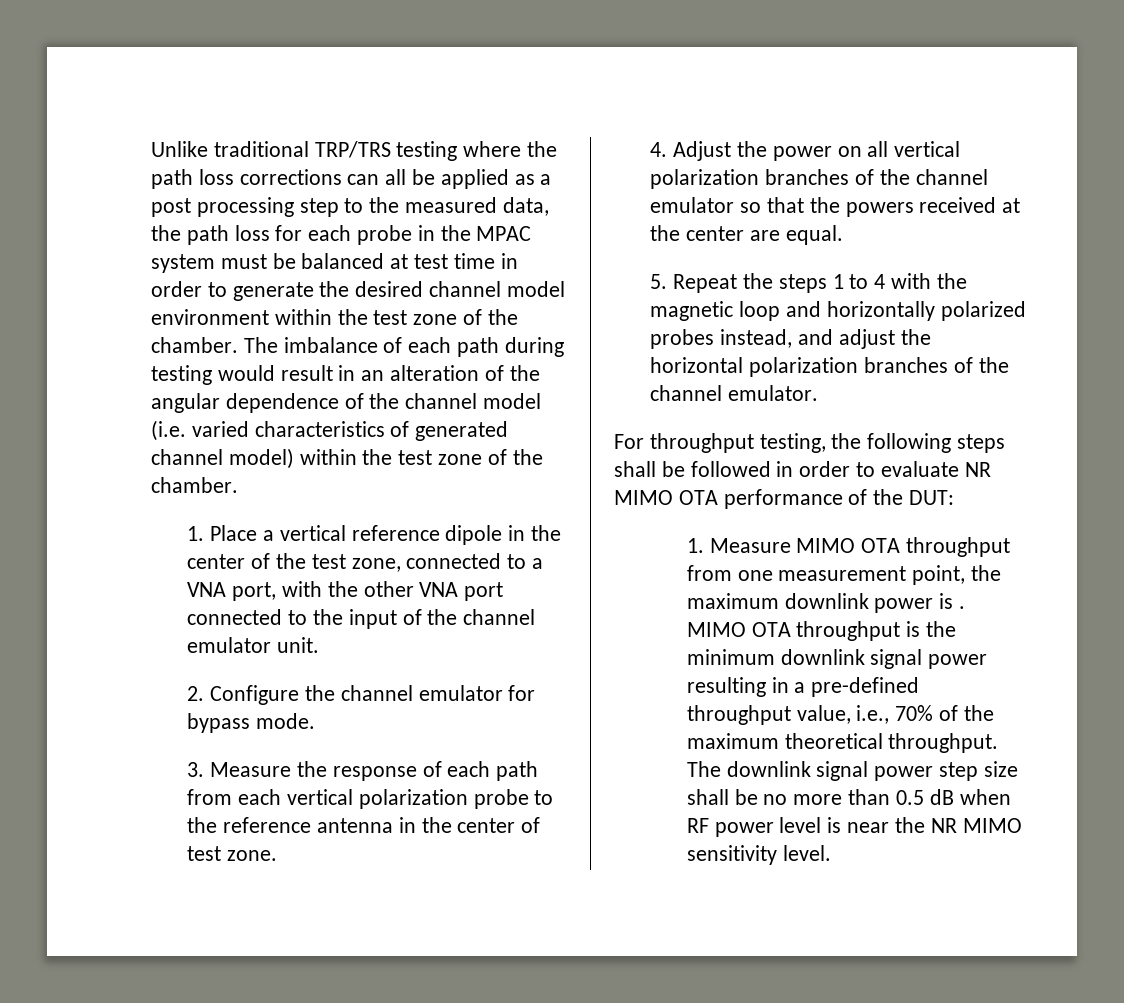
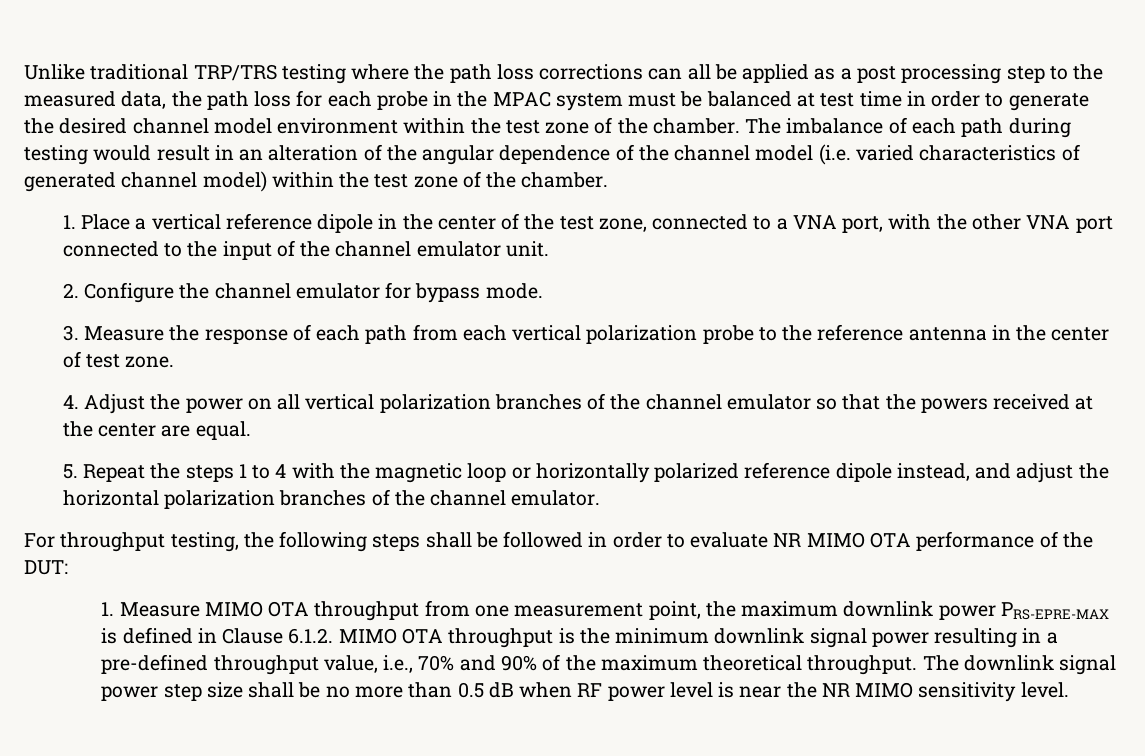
- 5. Repeat the steps 1 to 4 with the magnetic loop and horizontally polarized probes instead, and adjust the horizontal polarization branches of the channel emulator.
+ 5. Repeat the steps 1 to 4 with the magnetic loop or horizontally polarized reference dipole instead, and adjust the horizontal polarization branches of the channel emulator.
- 1. Measure MIMO OTA throughput from one measurement point, the maximum downlink power is . MIMO OTA throughput is the minimum downlink signal power resulting in a pre-defined throughput value, i.e., 70% of the maximum theoretical throughput.
+ 1. Measure MIMO OTA throughput from one measurement point, the maximum downlink power PRS-EPRE-MAX is defined in Clause 6.1.2. MIMO OTA throughput is the minimum downlink signal power resulting in a pre-defined throughput value, i.e., 70% and 90% of the maximum theoretical throughput.

